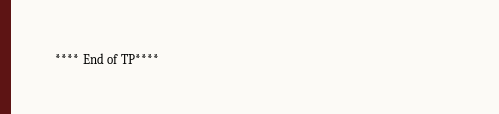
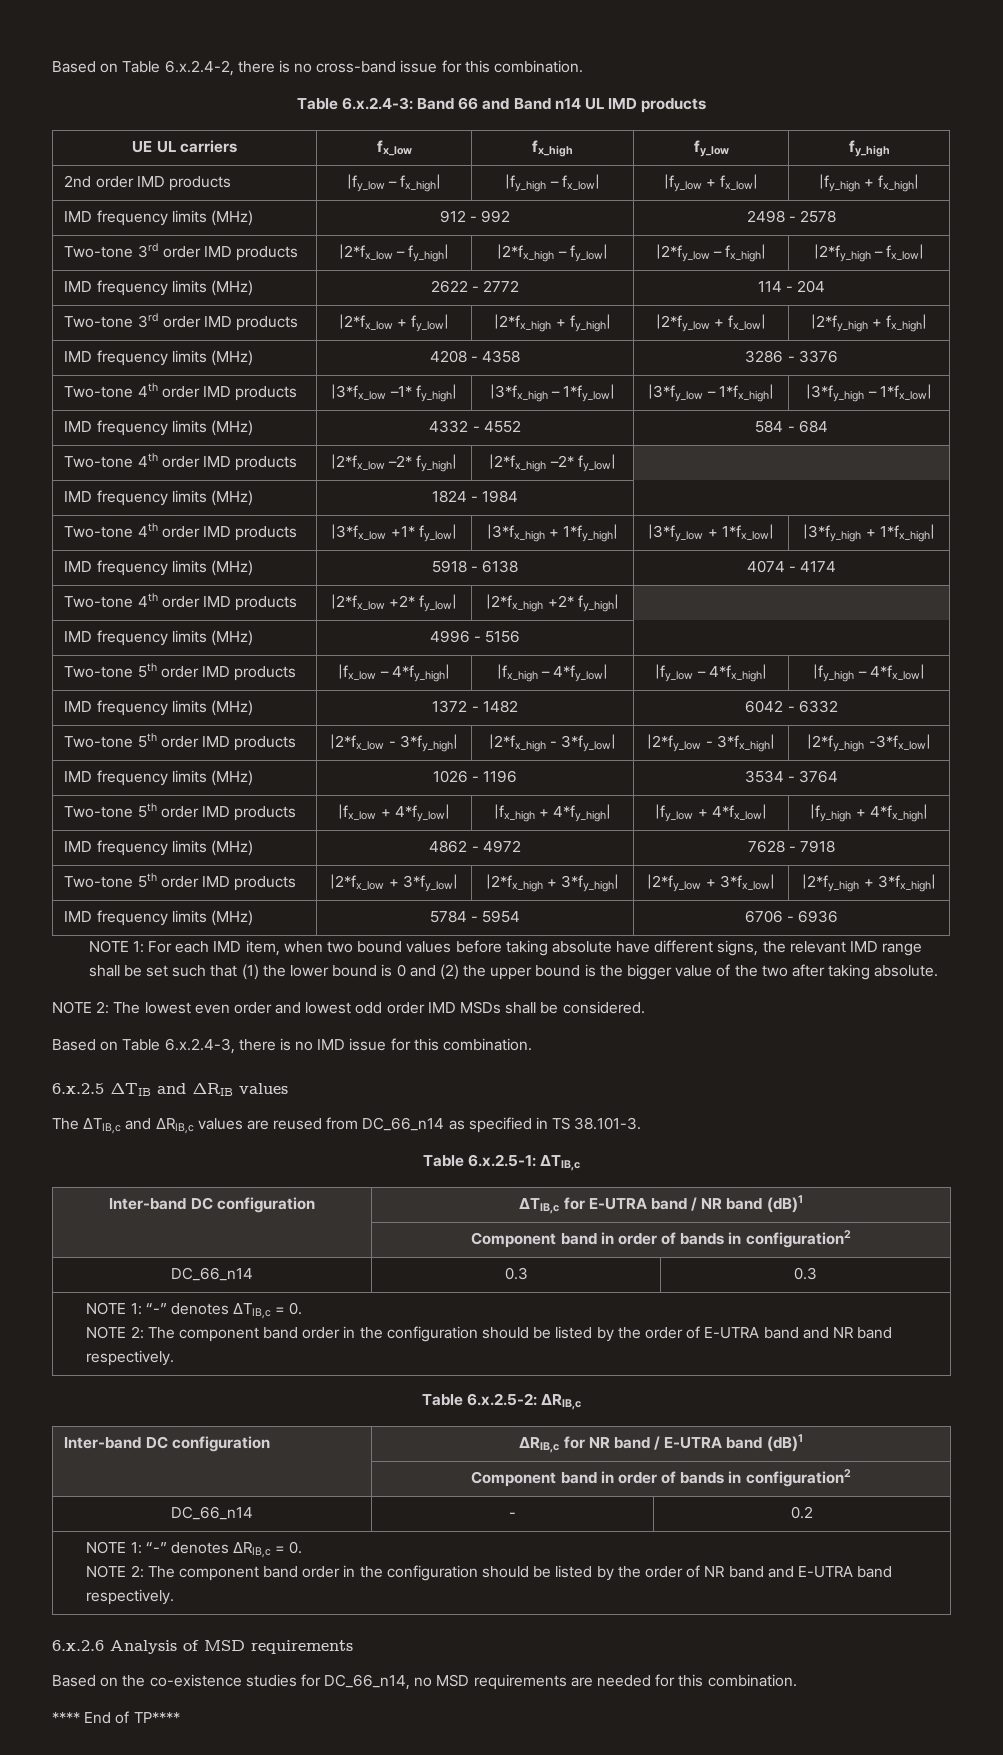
+ Based on Table 6.x.2.4-2, there is no cross-band issue for this combination.
+ Table 6.x.2.4-3: Band 66 and Band n14 UL IMD products
+ UE UL carriers | fx_low | fx_high | fy_low | fy_high
+ 2nd order IMD products | |fy_low – fx_high| | |fy_high – fx_low| | |fy_low + fx_low| | |fy_high + fx_high|
+ IMD frequency limits (MHz) | 912 - 992 | 2498 - 2578
+ Two-tone 3rd order IMD products | |2*fx_low – fy_high| | |2*fx_high – fy_low| | |2*fy_low – fx_high| | |2*fy_high – fx_low|
+ IMD frequency limits (MHz) | 2622 - 2772 | 114 - 204
+ Two-tone 3rd order IMD products | |2*fx_low + fy_low| | |2*fx_high + fy_high| | |2*fy_low + fx_low| | |2*fy_high + fx_high|
+ IMD frequency limits (MHz) | 4208 - 4358 | 3286 - 3376
+ Two-tone 4th order IMD products | |3*fx_low –1* fy_high| | |3*fx_high – 1*fy_low| | |3*fy_low – 1*fx_high| | |3*fy_high – 1*fx_low|
+ IMD frequency limits (MHz) | 4332 - 4552 | 584 - 684
+ Two-tone 4th order IMD products | |2*fx_low –2* fy_high| | |2*fx_high –2* fy_low| |
+ IMD frequency limits (MHz) | 1824 - 1984 |
+ Two-tone 4th order IMD products | |3*fx_low +1* fy_low| | |3*fx_high + 1*fy_high| | |3*fy_low + 1*fx_low| | |3*fy_high + 1*fx_high|
+ IMD frequency limits (MHz) | 5918 - 6138 | 4074 - 4174
+ Two-tone 4th order IMD products | |2*fx_low +2* fy_low| | |2*fx_high +2* fy_high| |
+ IMD frequency limits (MHz) | 4996 - 5156 |
+ Two-tone 5th order IMD products | |fx_low – 4*fy_high| | |fx_high – 4*fy_low| | |fy_low – 4*fx_high| | |fy_high – 4*fx_low|
+ IMD frequency limits (MHz) | 1372 - 1482 | 6042 - 6332
+ Two-tone 5th order IMD products | |2*fx_low - 3*fy_high| | |2*fx_high - 3*fy_low| | |2*fy_low - 3*fx_high| | |2*fy_high -3*fx_low|
+ IMD frequency limits (MHz) | 1026 - 1196 | 3534 - 3764
+ Two-tone 5th order IMD products | |fx_low + 4*fy_low| | |fx_high + 4*fy_high| | |fy_low + 4*fx_low| | |fy_high + 4*fx_high|
+ IMD frequency limits (MHz) | 4862 - 4972 | 7628 - 7918
+ Two-tone 5th order IMD products | |2*fx_low + 3*fy_low| | |2*fx_high + 3*fy_high| | |2*fy_low + 3*fx_low| | |2*fy_high + 3*fx_high|
+ IMD frequency limits (MHz) | 5784 - 5954 | 6706 - 6936
+ NOTE 1: For each IMD item, when two bound values before taking absolute have different signs, the relevant IMD range shall be set such that (1) the lower bound is 0 and (2) the upper bound is the bigger value of the two after taking absolute.
+ NOTE 2: The lowest even order and lowest odd order IMD MSDs shall be considered.
+ Based on Table 6.x.2.4-3, there is no IMD issue for this combination.
+ 6.x.2.5 ∆TIB and ∆RIB values
+ The ΔTIB,c and ΔRIB,c values are reused from DC_66_n14 as specified in TS 38.101-3.
+ Table 6.x.2.5-1: ΔTIB,c
+ Inter-band DC configuration | ΔTIB,c for E-UTRA band / NR band (dB)1
+ | Component band in order of bands in configuration2
+ DC_66_n14 | 0.3 | 0.3
+ NOTE 1: “-” denotes ΔTIB,c = 0.
+ NOTE 2: The component band order in the configuration should be listed by the order of E-UTRA band and NR band respectively.
+ Table 6.x.2.5-2: ΔRIB,c
+ Inter-band DC configuration | ΔRIB,c for NR band / E-UTRA band (dB)1
+ | Component band in order of bands in configuration2
+ DC_66_n14 | - | 0.2
+ NOTE 1: “-” denotes ΔRIB,c = 0.
+ NOTE 2: The component band order in the configuration should be listed by the order of NR band and E-UTRA band respectively.
+ 6.x.2.6 Analysis of MSD requirements
+ Based on the co-existence studies for DC_66_n14, no MSD requirements are needed for this combination.

